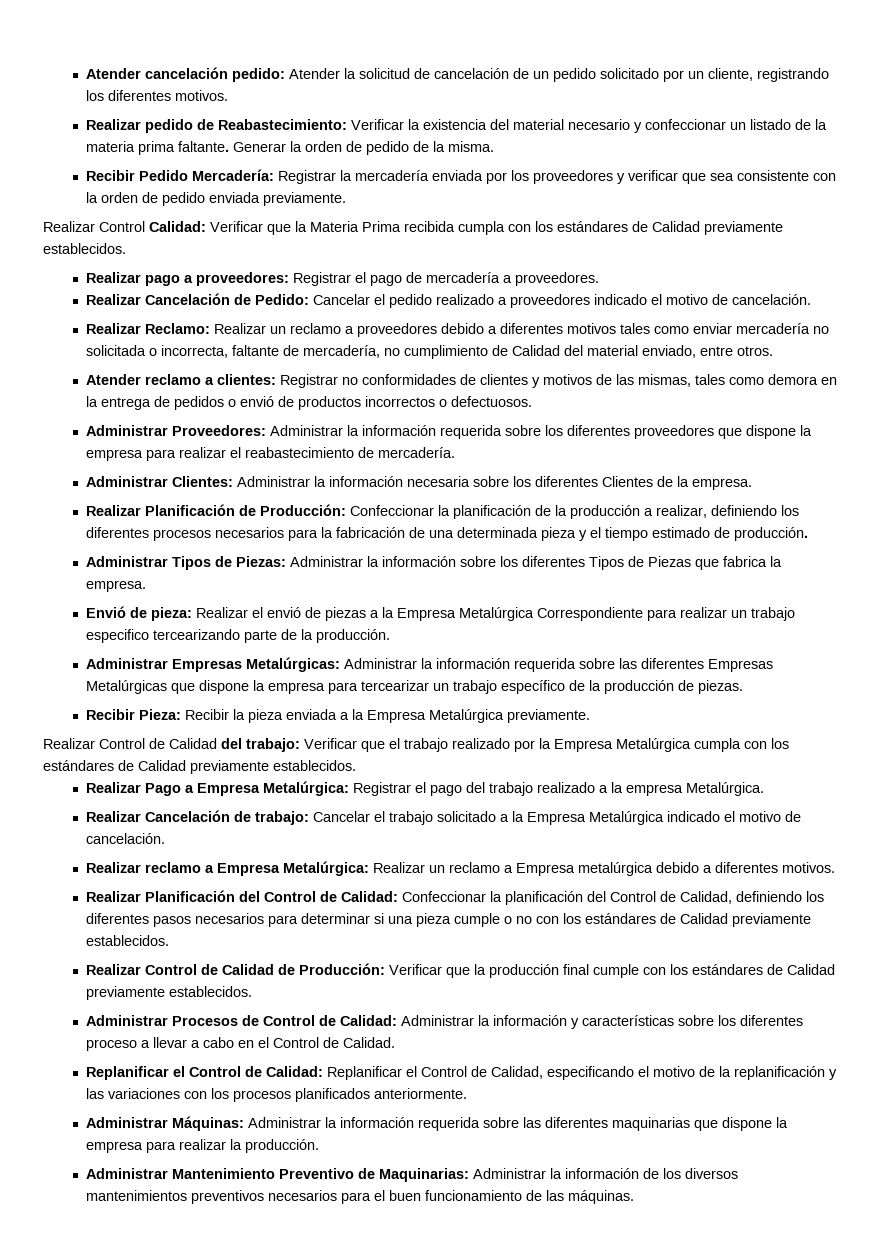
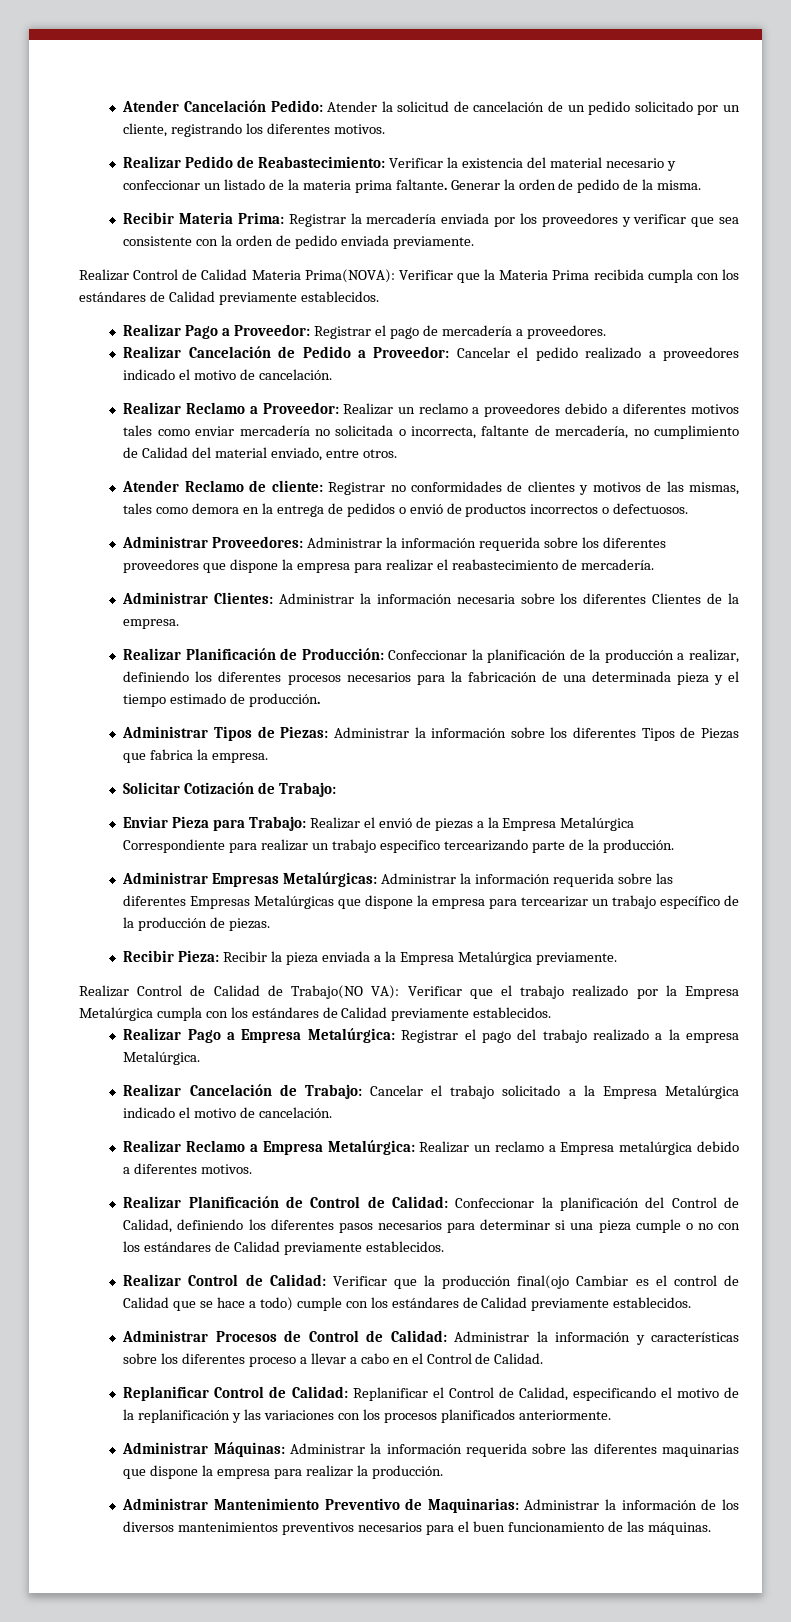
- Atender cancelación pedido: Atender la solicitud de cancelación de un pedido solicitado por un cliente, registrando los diferentes motivos.
+ Atender Cancelación Pedido: Atender la solicitud de cancelación de un pedido solicitado por un cliente, registrando los diferentes motivos.
- Realizar pedido de Reabastecimiento: Verificar la existencia del material necesario y confeccionar un listado de la materia prima faltante.
+ Realizar Pedido de Reabastecimiento: Verificar la existencia del material necesario y confeccionar un listado de la materia prima faltante.
- Recibir Pedido Mercadería: Registrar la mercadería enviada por los proveedores y verificar que sea consistente con la orden de pedido enviada previamente.
+ Recibir Materia Prima: Registrar la mercadería enviada por los proveedores y verificar que sea consistente con la orden de pedido enviada previamente.
- Realizar Control Calidad: Verificar que la Materia Prima recibida cumpla con los estándares de Calidad previamente establecidos.
+ Realizar Control de Calidad Materia Prima(NOVA): Verificar que la Materia Prima recibida cumpla con los estándares de Calidad previamente establecidos.
- Realizar pago a proveedores: Registrar el pago de mercadería a proveedores.
+ Realizar Pago a Proveedor: Registrar el pago de mercadería a proveedores.
- Realizar Cancelación de Pedido: Cancelar el pedido realizado a proveedores indicado el motivo de cancelación.
+ Realizar Cancelación de Pedido a Proveedor: Cancelar el pedido realizado a proveedores indicado el motivo de cancelación.
- Realizar Reclamo: Realizar un reclamo a proveedores debido a diferentes motivos tales como enviar mercadería no solicitada o incorrecta, faltante de mercadería, no cumplimiento de Calidad del material enviado, entre otros.
+ Realizar Reclamo a Proveedor: Realizar un reclamo a proveedores debido a diferentes motivos tales como enviar mercadería no solicitada o incorrecta, faltante de mercadería, no cumplimiento de Calidad del material enviado, entre otros.
- Atender reclamo a clientes: Registrar no conformidades de clientes y motivos de las mismas, tales como demora en la entrega de pedidos o envió de productos incorrectos o defectuosos.
+ Atender Reclamo de cliente: Registrar no conformidades de clientes y motivos de las mismas, tales como demora en la entrega de pedidos o envió de productos incorrectos o defectuosos.
- Envió de pieza: Realizar el envió de piezas a la Empresa Metalúrgica Correspondiente para realizar un trabajo especifico tercearizando parte de la producción.
+ Solicitar Cotización de Trabajo:
+ Enviar Pieza para Trabajo: Realizar el envió de piezas a la Empresa Metalúrgica Correspondiente para realizar un trabajo especifico tercearizando parte de la producción.
- Realizar Control de Calidad del trabajo: Verificar que el trabajo realizado por la Empresa Metalúrgica cumpla con los estándares de Calidad previamente establecidos.
+ Realizar Control de Calidad de Trabajo(NO VA): Verificar que el trabajo realizado por la Empresa Metalúrgica cumpla con los estándares de Calidad previamente establecidos.
- Realizar Cancelación de trabajo: Cancelar el trabajo solicitado a la Empresa Metalúrgica indicado el motivo de cancelación.
+ Realizar Cancelación de Trabajo: Cancelar el trabajo solicitado a la Empresa Metalúrgica indicado el motivo de cancelación.
- Realizar reclamo a Empresa Metalúrgica: Realizar un reclamo a Empresa metalúrgica debido a diferentes motivos.
+ Realizar Reclamo a Empresa Metalúrgica: Realizar un reclamo a Empresa metalúrgica debido a diferentes motivos.
- Realizar Planificación del Control de Calidad: Confeccionar la planificación del Control de Calidad, definiendo los diferentes pasos necesarios para determinar si una pieza cumple o no con los estándares de Calidad previamente establecidos.
+ Realizar Planificación de Control de Calidad: Confeccionar la planificación del Control de Calidad, definiendo los diferentes pasos necesarios para determinar si una pieza cumple o no con los estándares de Calidad previamente establecidos.
- Realizar Control de Calidad de Producción: Verificar que la producción final cumple con los estándares de Calidad previamente establecidos.
+ Realizar Control de Calidad: Verificar que la producción final(ojo Cambiar es el control de Calidad que se hace a todo) cumple con los estándares de Calidad previamente establecidos.
- Replanificar el Control de Calidad: Replanificar el Control de Calidad, especificando el motivo de la replanificación y las variaciones con los procesos planificados anteriormente.
+ Replanificar Control de Calidad: Replanificar el Control de Calidad, especificando el motivo de la replanificación y las variaciones con los procesos planificados anteriormente.

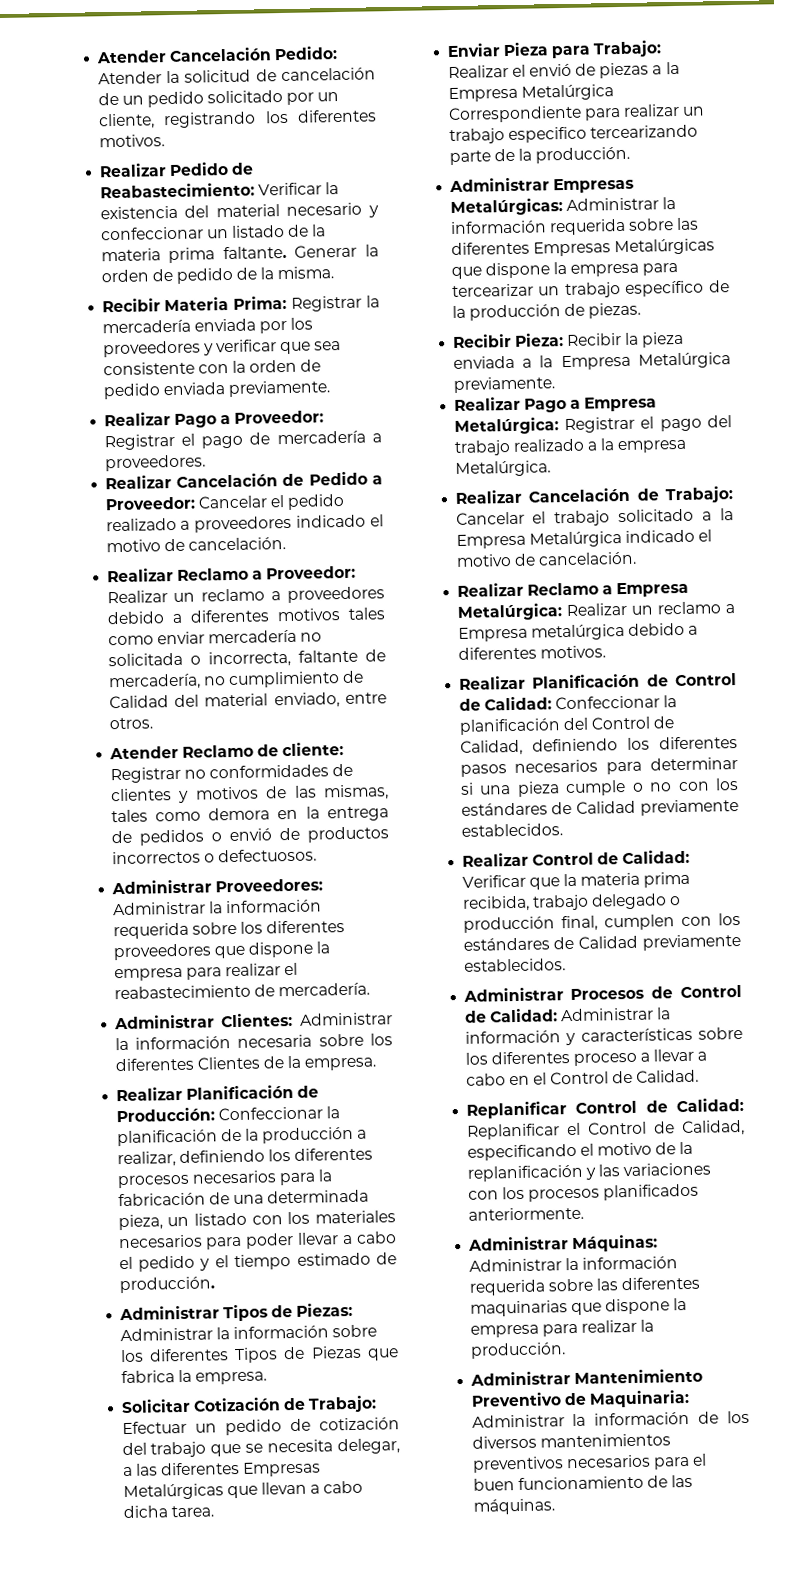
- Realizar Control de Calidad Materia Prima(NOVA): Verificar que la Materia Prima recibida cumpla con los estándares de Calidad previamente establecidos.
- Realizar Planificación de Producción: Confeccionar la planificación de la producción a realizar, definiendo los diferentes procesos necesarios para la fabricación de una determinada pieza y el tiempo estimado de producción.
+ Realizar Planificación de Producción: Confeccionar la planificación de la producción a realizar, definiendo los diferentes procesos necesarios para la fabricación de una determinada pieza, un listado con los materiales necesarios para poder llevar a cabo el pedido y el tiempo estimado de producción.
- Solicitar Cotización de Trabajo:
+ Solicitar Cotización de Trabajo: Efectuar un pedido de cotización del trabajo que se necesita delegar, a las diferentes Empresas Metalúrgicas que llevan a cabo dicha tarea.
- Realizar Control de Calidad de Trabajo(NO VA): Verificar que el trabajo realizado por la Empresa Metalúrgica cumpla con los estándares de Calidad previamente establecidos.
- Realizar Control de Calidad: Verificar que la producción final(ojo Cambiar es el control de Calidad que se hace a todo) cumple con los estándares de Calidad previamente establecidos.
+ Realizar Control de Calidad: Verificar que la materia prima recibida, trabajo delegado o producción final, cumplen con los estándares de Calidad previamente establecidos.
- Administrar Mantenimiento Preventivo de Maquinarias: Administrar la información de los diversos mantenimientos preventivos necesarios para el buen funcionamiento de las máquinas.
+ Administrar Mantenimiento Preventivo de Maquinaria: Administrar la información de los diversos mantenimientos preventivos necesarios para el buen funcionamiento de las máquinas.

